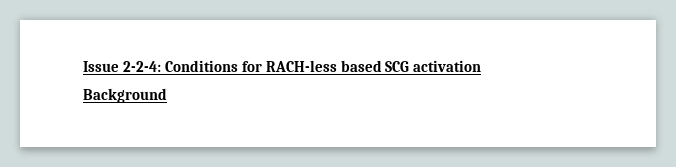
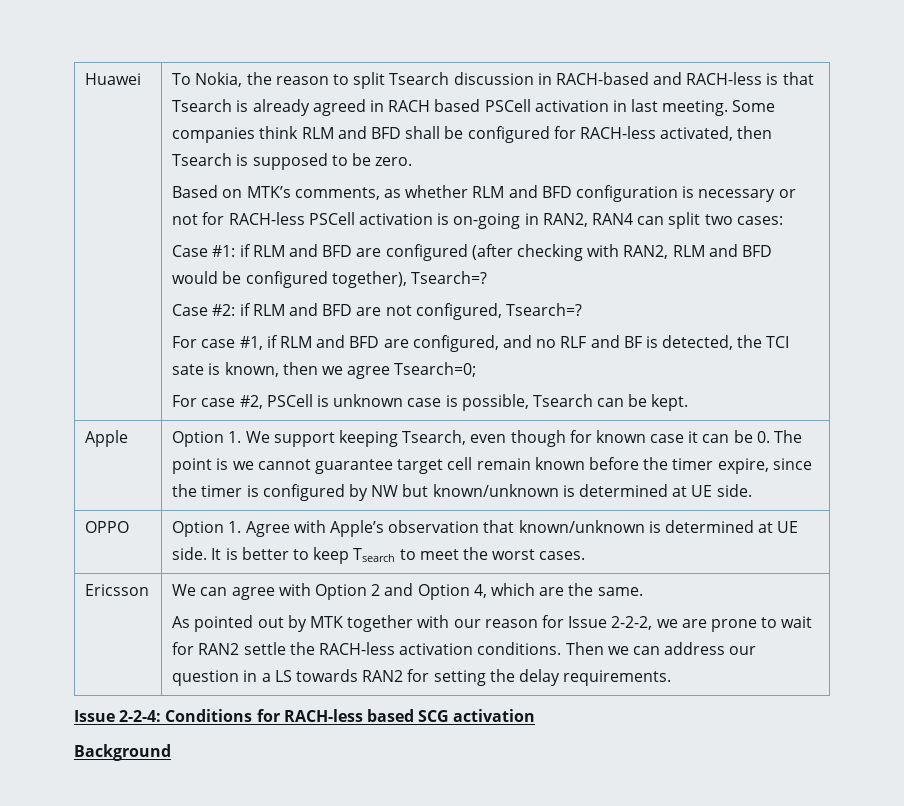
+ Huawei | To Nokia, the reason to split Tsearch discussion in RACH-based and RACH-less is that Tsearch is already agreed in RACH based PSCell activation in last meeting. Some companies think RLM and BFD shall be configured for RACH-less activated, then Tsearch is supposed to be zero.
+ Based on MTK’s comments, as whether RLM and BFD configuration is necessary or not for RACH-less PSCell activation is on-going in RAN2, RAN4 can split two cases:
+ Case #1: if RLM and BFD are configured (after checking with RAN2, RLM and BFD would be configured together), Tsearch=?
+ Case #2: if RLM and BFD are not configured, Tsearch=?
+ For case #1, if RLM and BFD are configured, and no RLF and BF is detected, the TCI sate is known, then we agree Tsearch=0;
+ For case #2, PSCell is unknown case is possible, Tsearch can be kept.
+ Apple | Option 1. We support keeping Tsearch, even though for known case it can be 0. The point is we cannot guarantee target cell remain known before the timer expire, since the timer is configured by NW but known/unknown is determined at UE side.
+ OPPO | Option 1. Agree with Apple’s observation that known/unknown is determined at UE side. It is better to keep Tsearch to meet the worst cases.
+ Ericsson | We can agree with Option 2 and Option 4, which are the same.
+ As pointed out by MTK together with our reason for Issue 2-2-2, we are prone to wait for RAN2 settle the RACH-less activation conditions. Then we can address our question in a LS towards RAN2 for setting the delay requirements.

